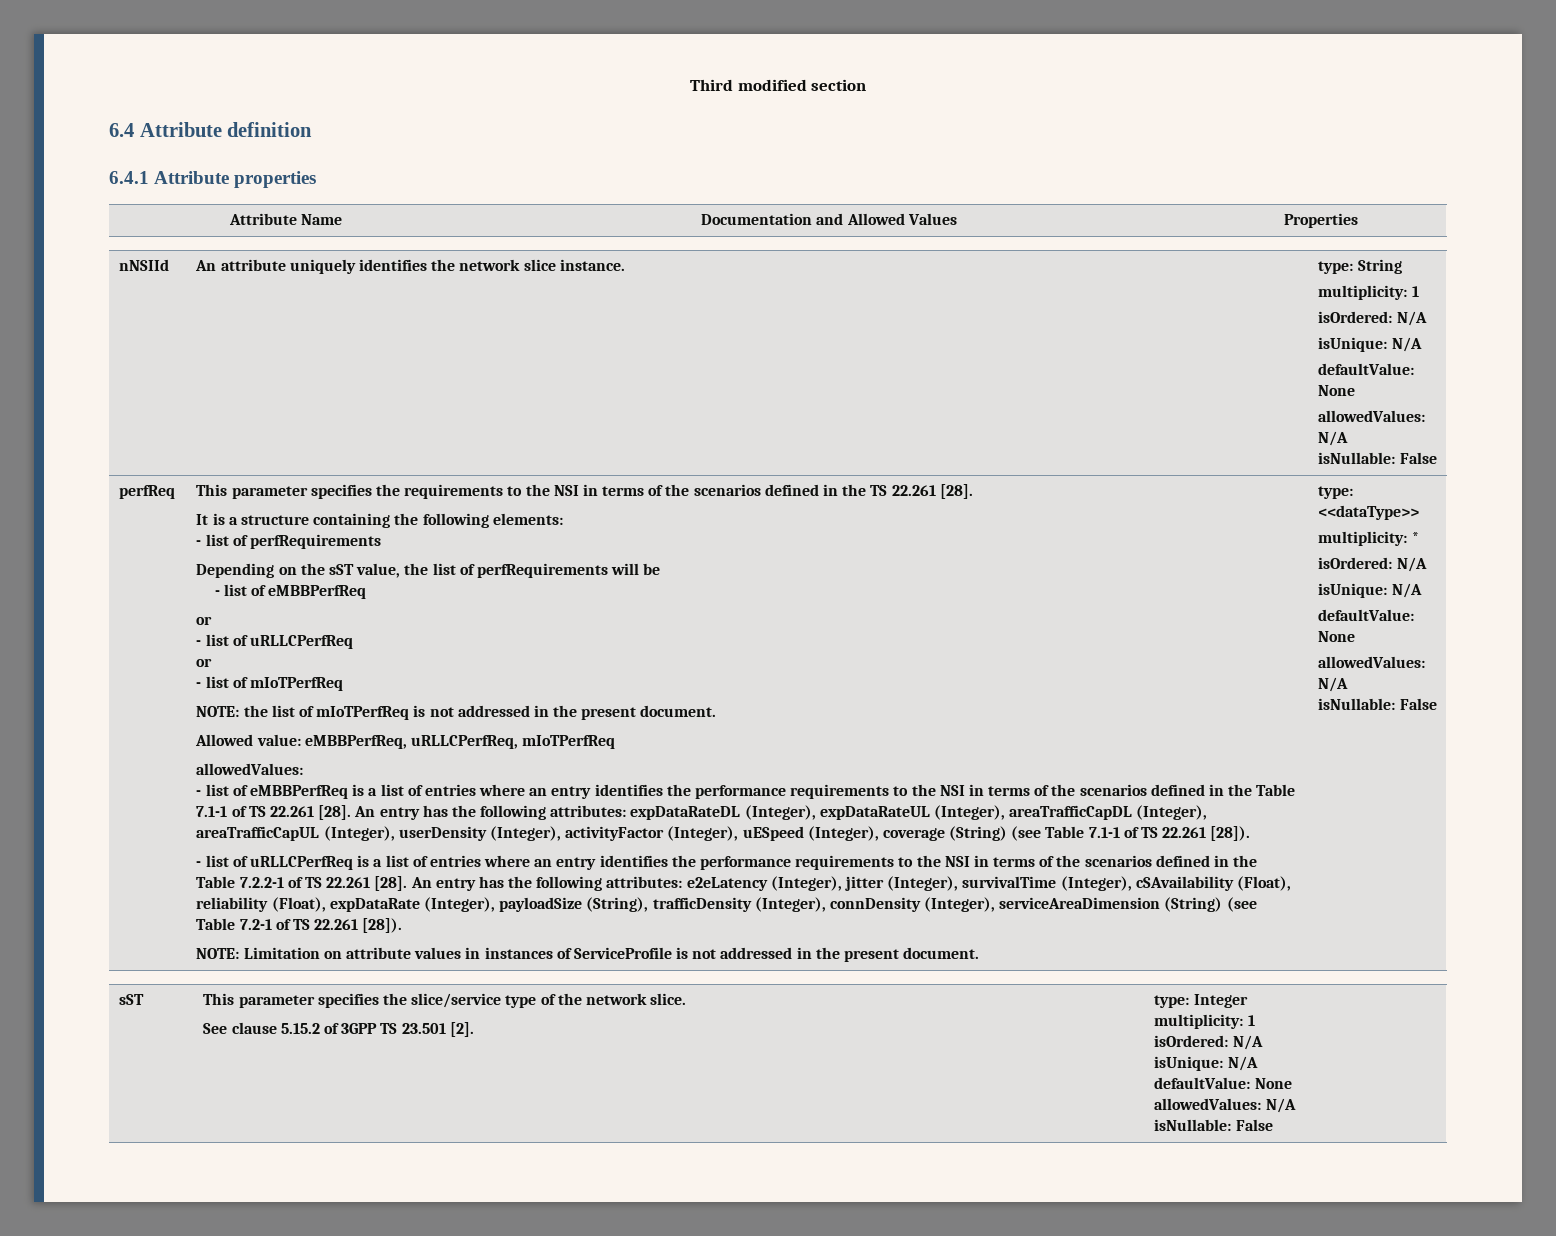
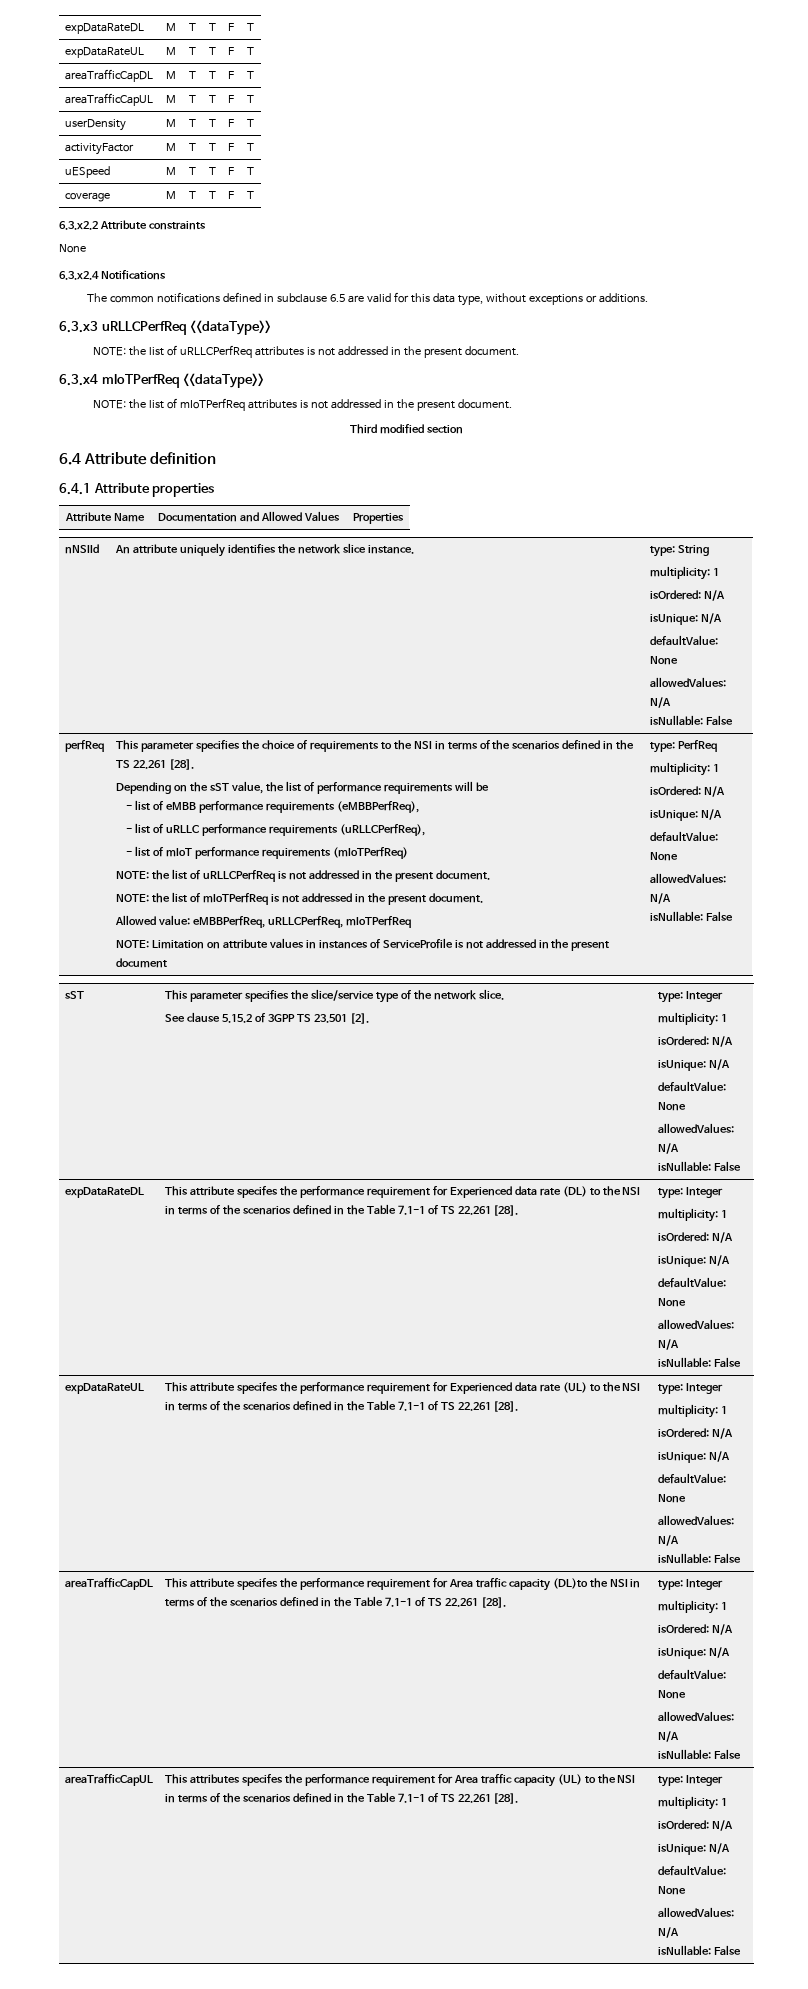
+ expDataRateDL | M | T | T | F | T
+ expDataRateUL | M | T | T | F | T
+ areaTrafficCapDL | M | T | T | F | T
+ areaTrafficCapUL | M | T | T | F | T
+ userDensity | M | T | T | F | T
+ activityFactor | M | T | T | F | T
+ uESpeed | M | T | T | F | T
+ coverage | M | T | T | F | T
+ 6.3.x2.2 Attribute constraints
+ None
+ 6.3.x2.4 Notifications
+ The common notifications defined in subclause 6.5 are valid for this data type, without exceptions or additions.
+ 6.3.x3 uRLLCPerfReq <<dataType>>
+ NOTE: the list of uRLLCPerfReq attributes is not addressed in the present document.
+ 6.3.x4 mIoTPerfReq <<dataType>>
+ NOTE: the list of mIoTPerfReq attributes is not addressed in the present document.
- This parameter specifies the requirements to the NSI in terms of the scenarios defined in the TS 22.261 [28].
+ This parameter specifies the choice of requirements to the NSI in terms of the scenarios defined in the TS 22.261 [28].
- It is a structure containing the following elements:
- - list of perfRequirements
- Depending on the sST value, the list of perfRequirements will be
- - list of eMBBPerfReq
- or
- - list of uRLLCPerfReq
- or
- - list of mIoTPerfReq
+ Depending on the sST value, the list of performance requirements will be
+ - list of eMBB performance requirements (eMBBPerfReq),
+ - list of uRLLC performance requirements (uRLLCPerfReq),
+ - list of mIoT performance requirements (mIoTPerfReq)
+ NOTE: the list of uRLLCPerfReq is not addressed in the present document.
  Allowed value: eMBBPerfReq, uRLLCPerfReq, mIoTPerfReq
- allowedValues:
- - list of eMBBPerfReq is a list of entries where an entry identifies the performance requirements to the NSI in terms of the scenarios defined in the Table 7.1-1 of TS 22.261 [28]. An entry has the following attributes: expDataRateDL (Integer), expDataRateUL (Integer), areaTrafficCapDL (Integer), areaTrafficCapUL (Integer), userDensity (Integer), activityFactor (Integer), uESpeed (Integer), coverage (String) (see Table 7.1-1 of TS 22.261 [28]).
- - list of uRLLCPerfReq is a list of entries where an entry identifies the performance requirements to the NSI in terms of the scenarios defined in the Table 7.2.2-1 of TS 22.261 [28]. An entry has the following attributes: e2eLatency (Integer), jitter (Integer), survivalTime (Integer), cSAvailability (Float), reliability (Float), expDataRate (Integer), payloadSize (String), trafficDensity (Integer), connDensity (Integer), serviceAreaDimension (String) (see Table 7.2-1 of TS 22.261 [28]).
- NOTE: Limitation on attribute values in instances of ServiceProfile is not addressed in the present document. | type: <<dataType>>
- multiplicity: *
+ NOTE: Limitation on attribute values in instances of ServiceProfile is not addressed in the present document | type: PerfReq
+ multiplicity: 1
+ expDataRateDL | This attribute specifes the performance requirement for Experienced data rate (DL) to the NSI in terms of the scenarios defined in the Table 7.1-1 of TS 22.261 [28]. | type: Integer
+ multiplicity: 1
+ isOrdered: N/A
+ isUnique: N/A
+ defaultValue: None
+ allowedValues: N/A
+ isNullable: False
+ expDataRateUL | This attribute specifes the performance requirement for Experienced data rate (UL) to the NSI in terms of the scenarios defined in the Table 7.1-1 of TS 22.261 [28]. | type: Integer
+ multiplicity: 1
+ isOrdered: N/A
+ isUnique: N/A
+ defaultValue: None
+ allowedValues: N/A
+ isNullable: False
+ areaTrafficCapDL | This attribute specifes the performance requirement for Area traffic capacity (DL)to the NSI in terms of the scenarios defined in the Table 7.1-1 of TS 22.261 [28]. | type: Integer
+ multiplicity: 1
+ isOrdered: N/A
+ isUnique: N/A
+ defaultValue: None
+ allowedValues: N/A
+ isNullable: False
+ areaTrafficCapUL | This attributes specifes the performance requirement for Area traffic capacity (UL) to the NSI in terms of the scenarios defined in the Table 7.1-1 of TS 22.261 [28]. | type: Integer
+ multiplicity: 1
+ isOrdered: N/A
+ isUnique: N/A
+ defaultValue: None
+ allowedValues: N/A
+ isNullable: False

